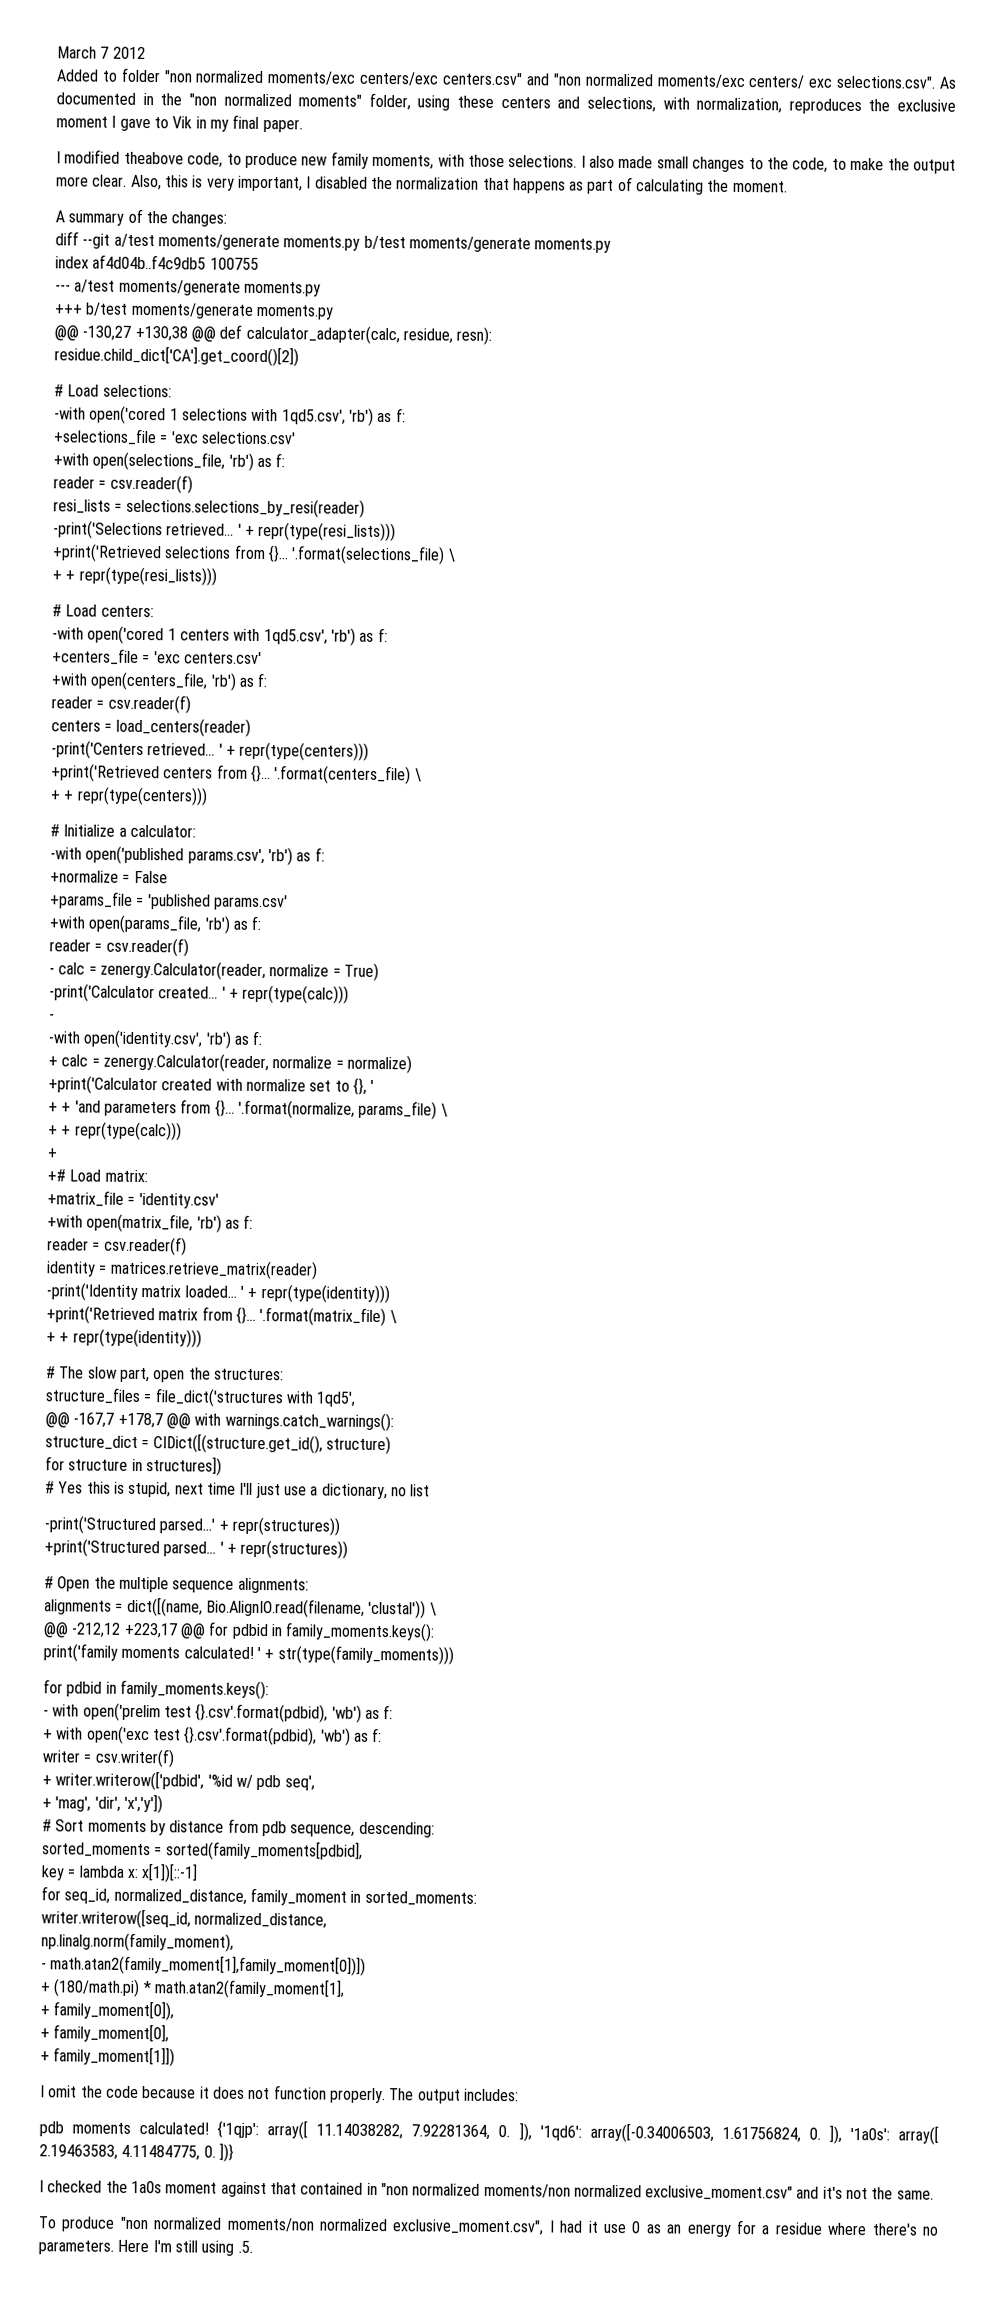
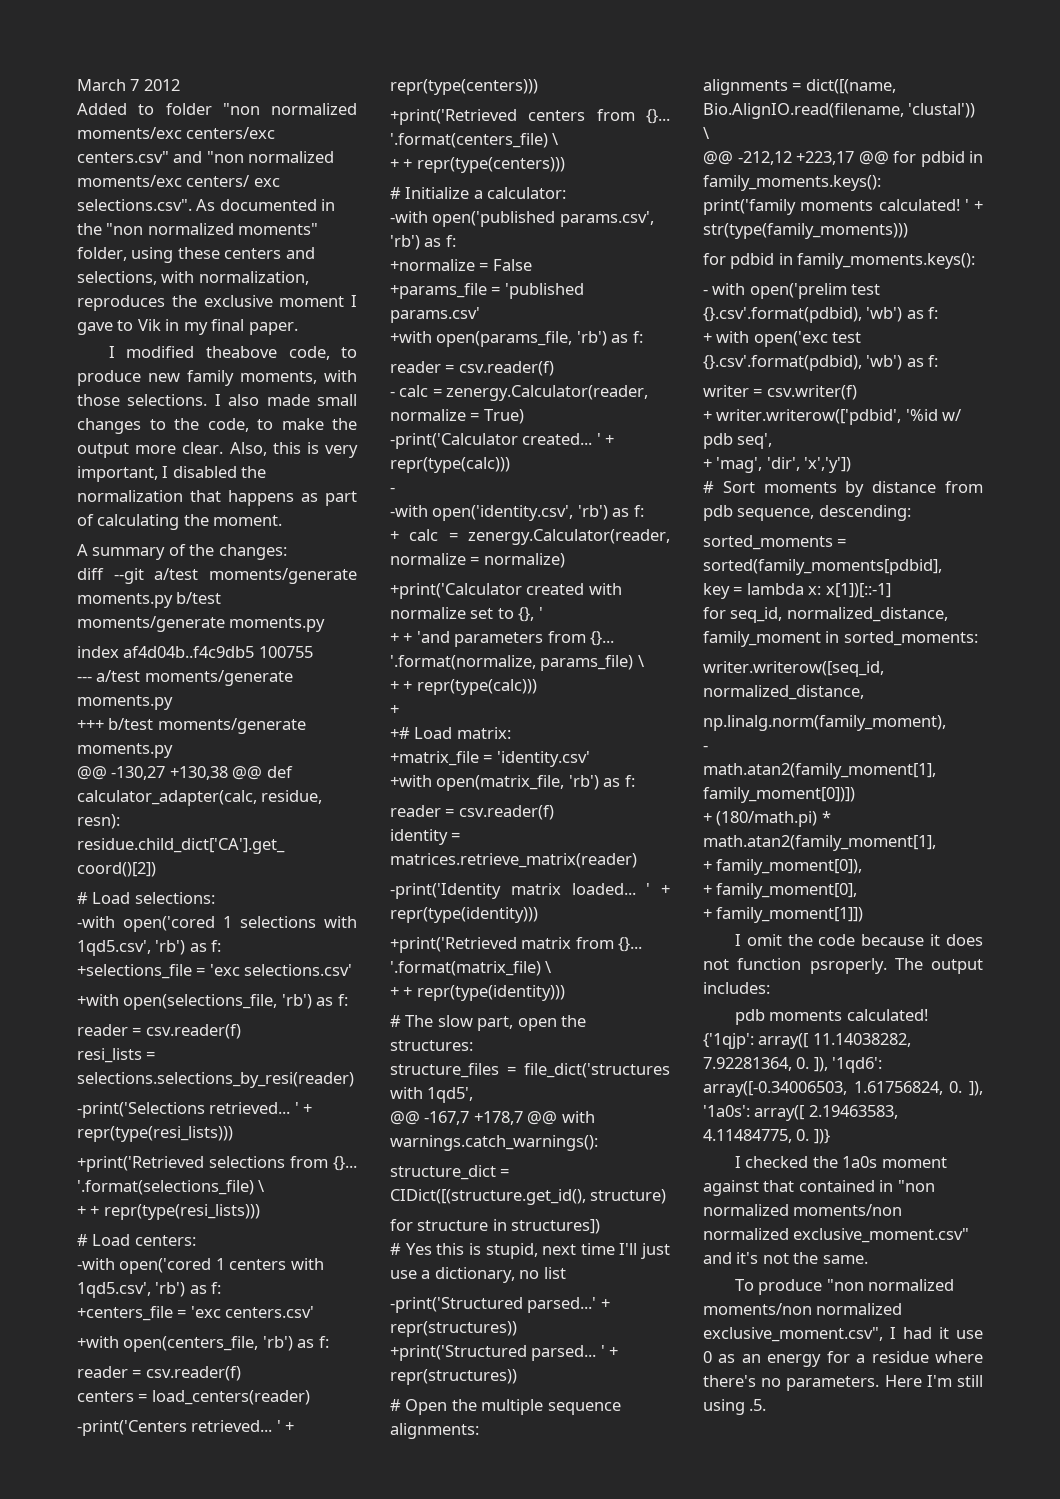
- I omit the code because it does not function properly.
+ I omit the code because it does not function psroperly.

